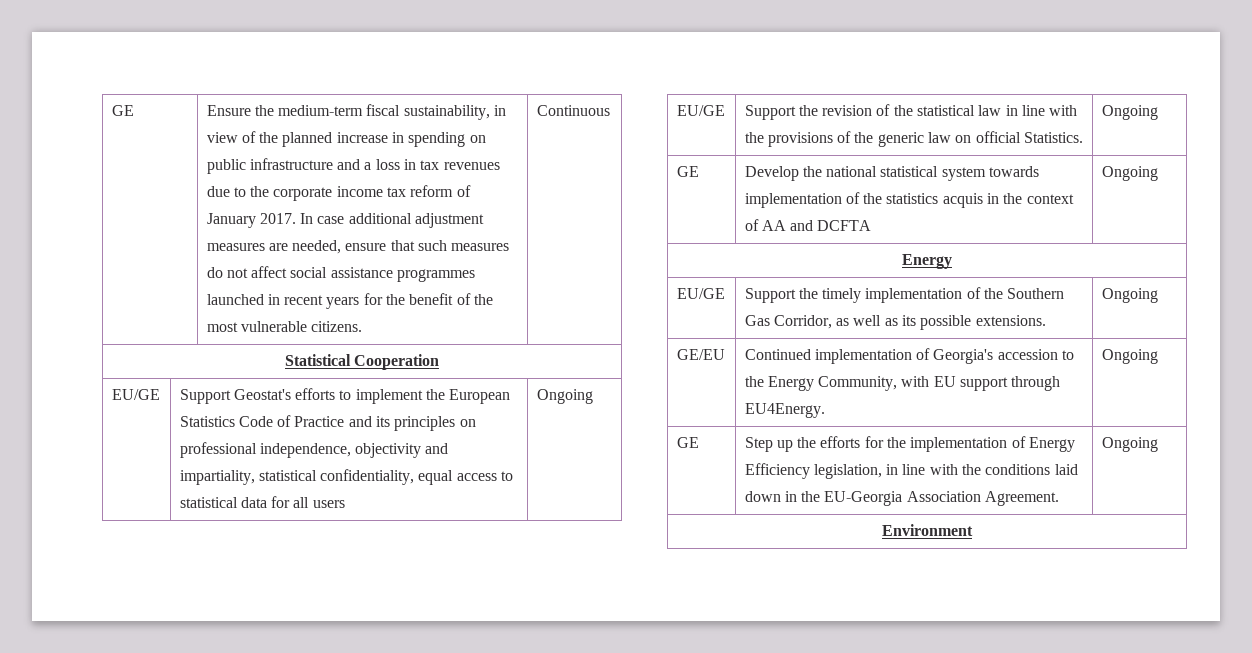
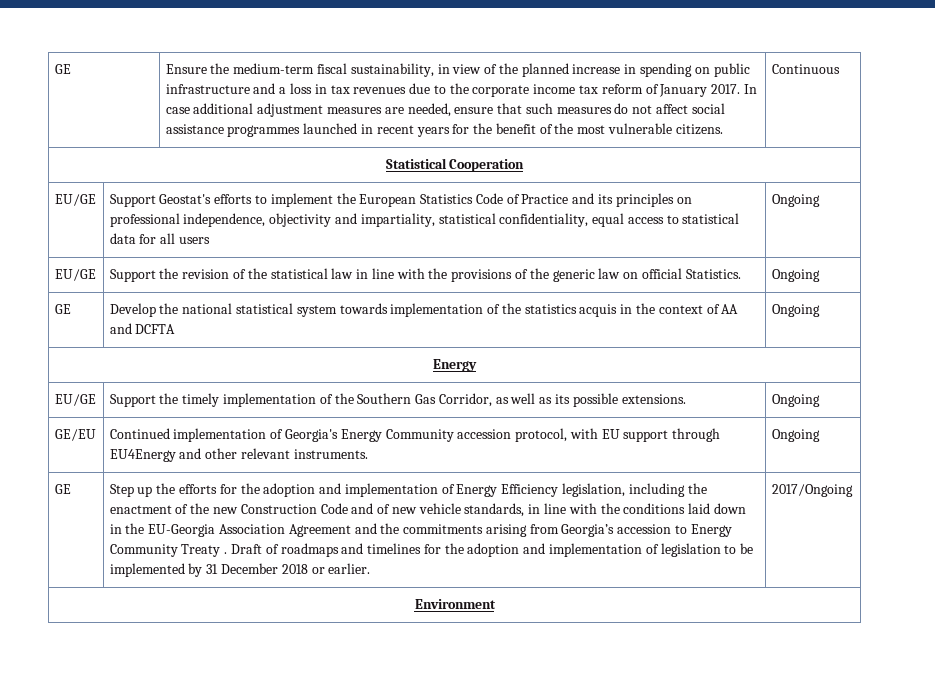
- GE/EU | Continued implementation of Georgia's accession to the Energy Community, with EU support through EU4Energy. | Ongoing
+ GE/EU | Continued implementation of Georgia's Energy Community accession protocol, with EU support through EU4Energy and other relevant instruments. | Ongoing
- Step up the efforts for the implementation of Energy Efficiency legislation, in line with the conditions laid down in the EU-Georgia Association Agreement. | Ongoing
+ Step up the efforts for the adoption and implementation of Energy Efficiency legislation, including the enactment of the new Construction Code and of new vehicle standards, in line with the conditions laid down in the EU-Georgia Association Agreement and the commitments arising from Georgia’s accession to Energy Community Treaty . Draft of roadmaps and timelines for the adoption and implementation of legislation to be implemented by 31 December 2018 or earlier. | 2017/Ongoing

